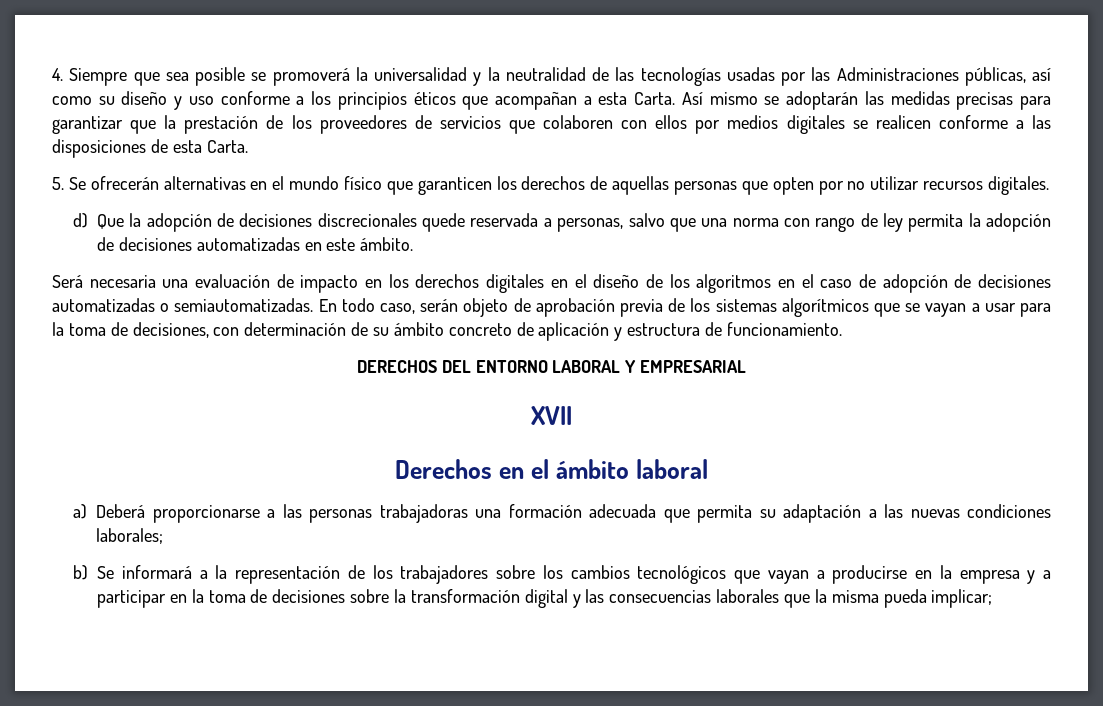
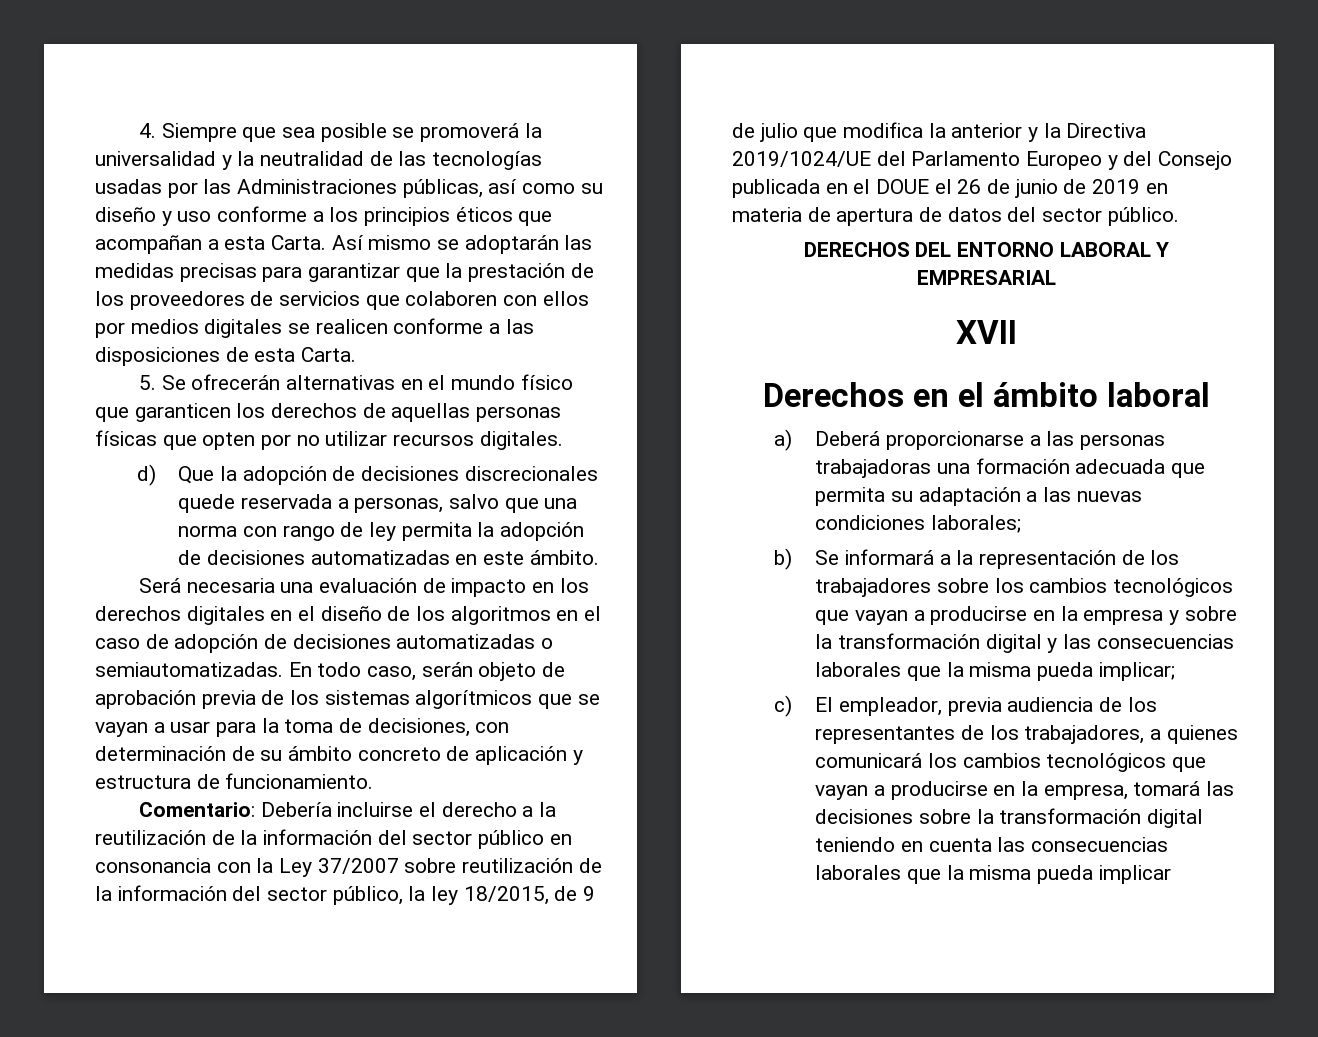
- 5. Se ofrecerán alternativas en el mundo físico que garanticen los derechos de aquellas personas que opten por no utilizar recursos digitales.
+ 5. Se ofrecerán alternativas en el mundo físico que garanticen los derechos de aquellas personas físicas que opten por no utilizar recursos digitales.
+ Comentario: Debería incluirse el derecho a la reutilización de la información del sector público en consonancia con la Ley 37/2007 sobre reutilización de la información del sector público, la ley 18/2015, de 9 de julio que modifica la anterior y la Directiva 2019/1024/UE del Parlamento Europeo y del Consejo publicada en el DOUE el 26 de junio de 2019 en materia de apertura de datos del sector público.
- b) Se informará a la representación de los trabajadores sobre los cambios tecnológicos que vayan a producirse en la empresa y a participar en la toma de decisiones sobre la transformación digital y las consecuencias laborales que la misma pueda implicar;
+ b) Se informará a la representación de los trabajadores sobre los cambios tecnológicos que vayan a producirse en la empresa y sobre la transformación digital y las consecuencias laborales que la misma pueda implicar;
+ c) El empleador, previa audiencia de los representantes de los trabajadores, a quienes comunicará los cambios tecnológicos que vayan a producirse en la empresa, tomará las decisiones sobre la transformación digital teniendo en cuenta las consecuencias laborales que la misma pueda implicar

